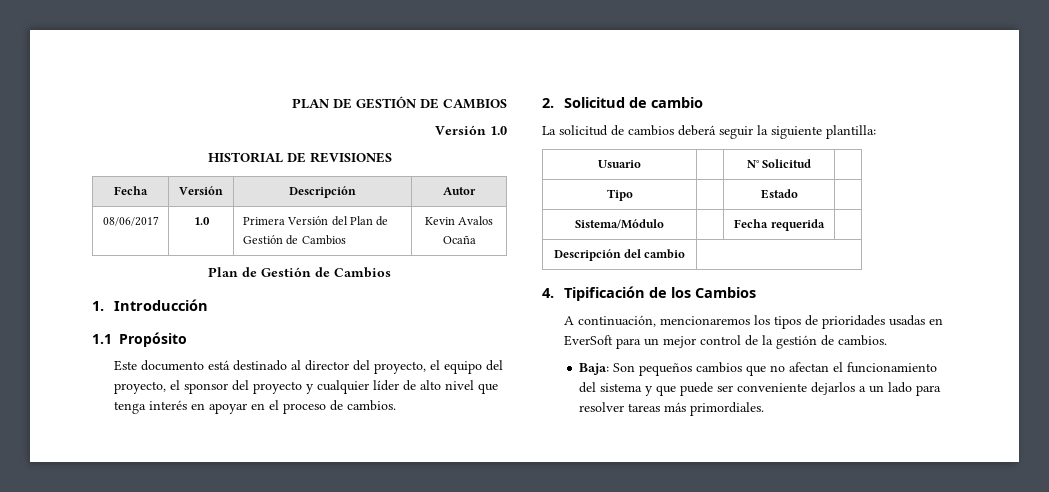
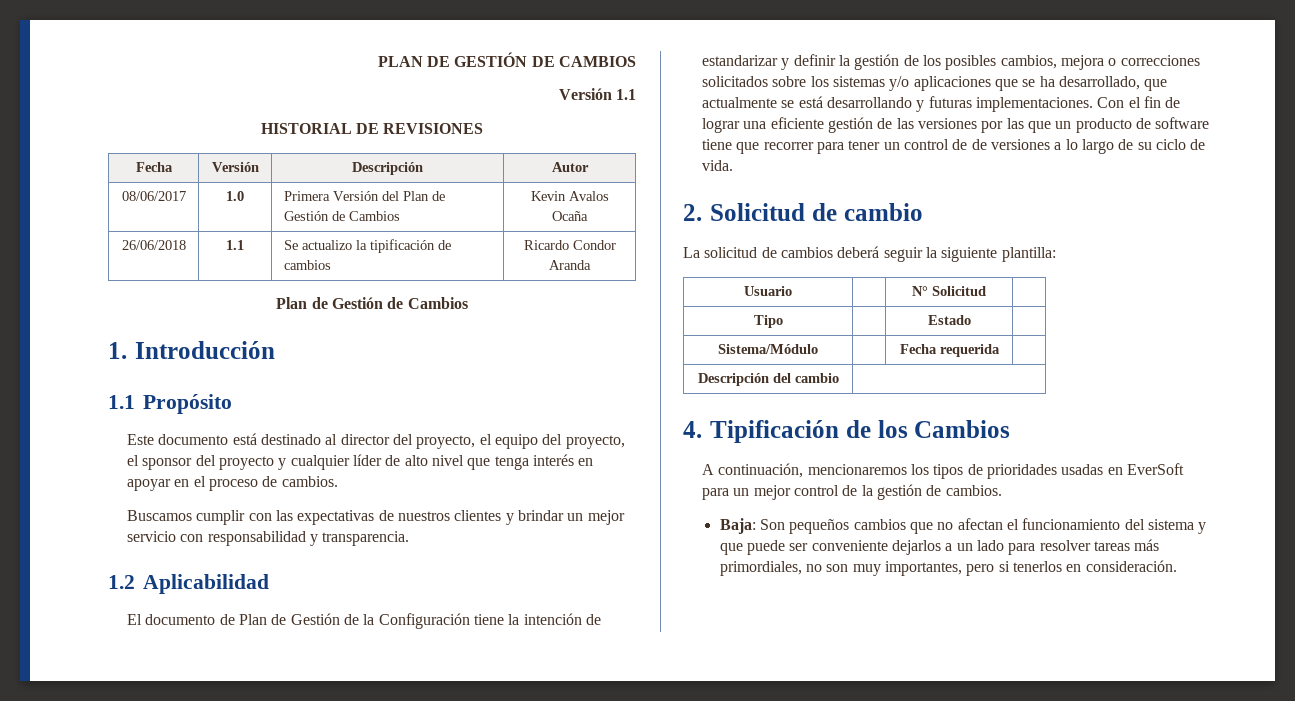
- Versión 1.0
+ Versión 1.1
+ 26/06/2018 | 1.1 | Se actualizo la tipificación de cambios | Ricardo Condor Aranda
+ Buscamos cumplir con las expectativas de nuestros clientes y brindar un mejor servicio con responsabilidad y transparencia.
+ 1.2 Aplicabilidad
+ El documento de Plan de Gestión de la Configuración tiene la intención de estandarizar y definir la gestión de los posibles cambios, mejora o correcciones solicitados sobre los sistemas y/o aplicaciones que se ha desarrollado, que actualmente se está desarrollando y futuras implementaciones. Con el fin de lograr una eficiente gestión de las versiones por las que un producto de software tiene que recorrer para tener un control de de versiones a lo largo de su ciclo de vida.
- Baja: Son pequeños cambios que no afectan el funcionamiento del sistema y que puede ser conveniente dejarlos a un lado para resolver tareas más primordiales.
+ Baja: Son pequeños cambios que no afectan el funcionamiento del sistema y que puede ser conveniente dejarlos a un lado para resolver tareas más primordiales, no son muy importantes, pero si tenerlos en consideración.

